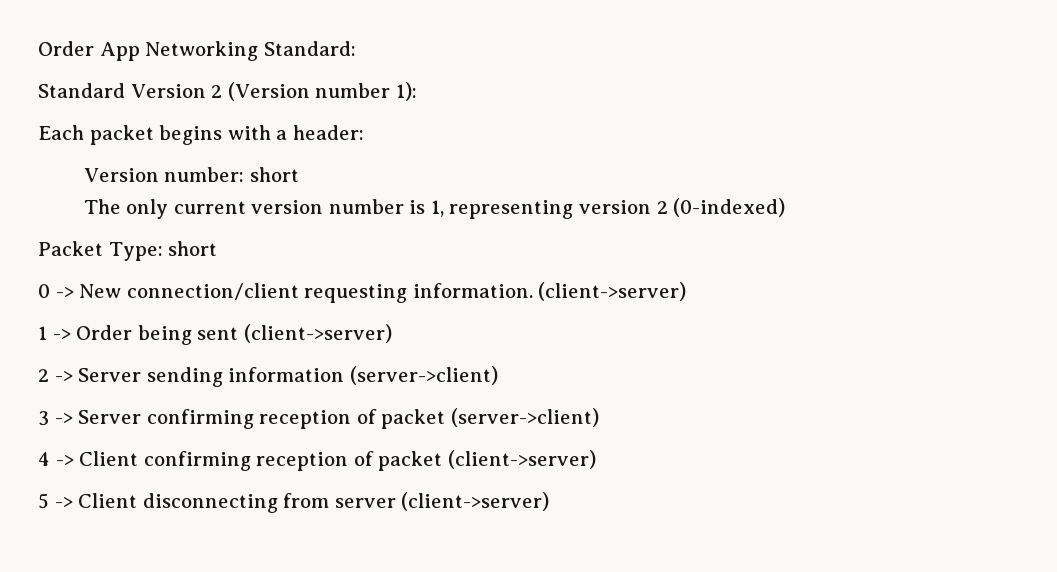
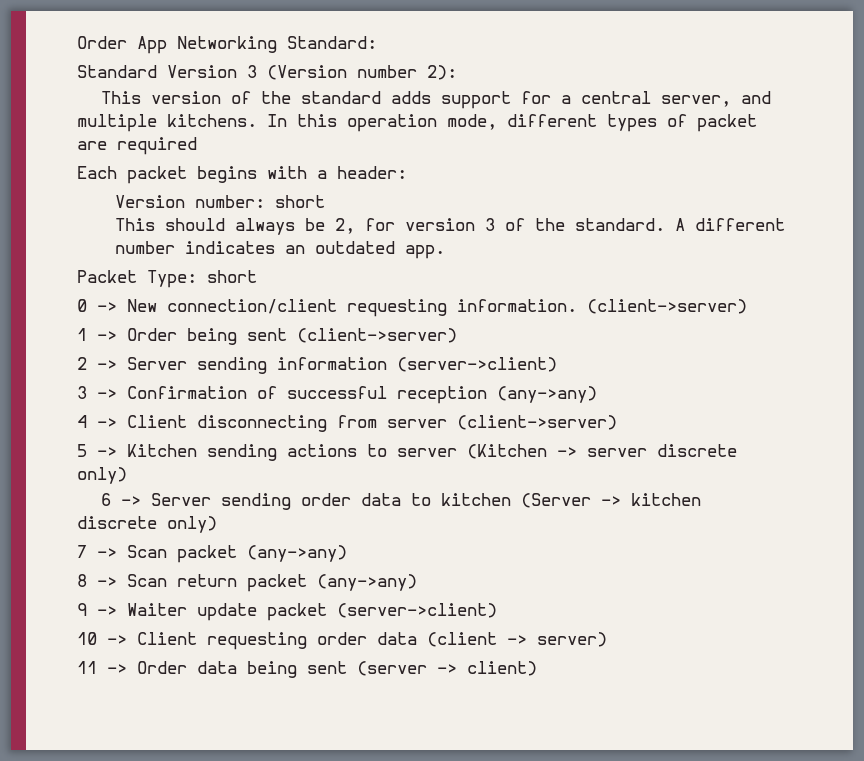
- Standard Version 2 (Version number 1):
+ Standard Version 3 (Version number 2):
+ This version of the standard adds support for a central server, and multiple kitchens. In this operation mode, different types of packet are required
- The only current version number is 1, representing version 2 (0-indexed)
+ This should always be 2, for version 3 of the standard. A different number indicates an outdated app.
- 3 -> Server confirming reception of packet (server->client)
- 4 -> Client confirming reception of packet (client->server)
- 5 -> Client disconnecting from server (client->server)
+ 3 -> Confirmation of successful reception (any->any)
+ 4 -> Client disconnecting from server (client->server)
+ 5 -> Kitchen sending actions to server (Kitchen -> server discrete only)
+ 6 -> Server sending order data to kitchen (Server -> kitchen discrete only)
+ 7 -> Scan packet (any->any)
+ 8 -> Scan return packet (any->any)
+ 9 -> Waiter update packet (server->client)
+ 10 -> Client requesting order data (client -> server)
+ 11 -> Order data being sent (server -> client)

